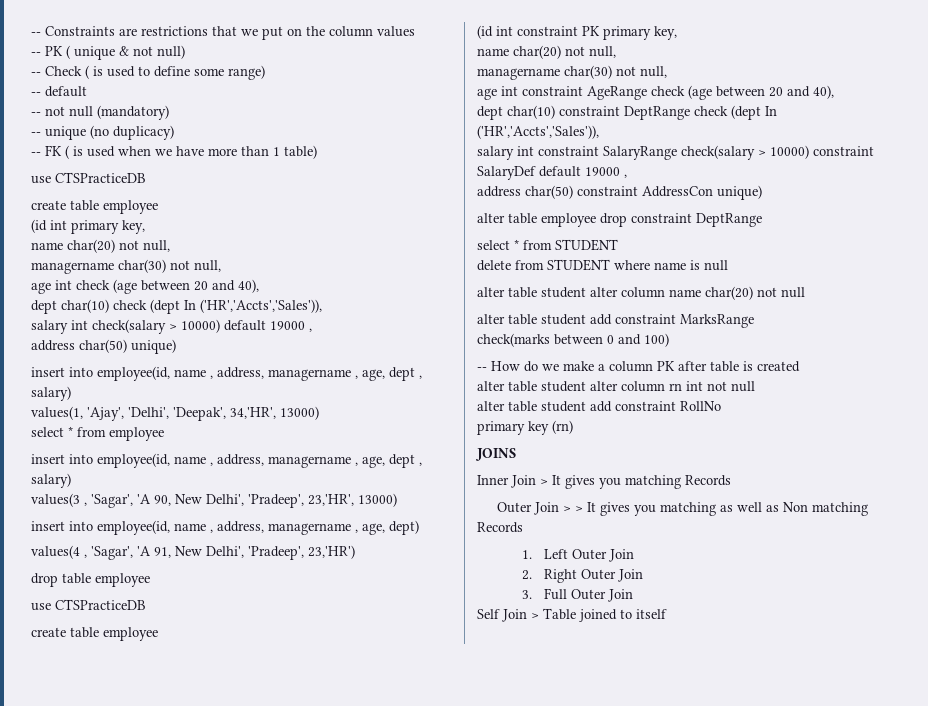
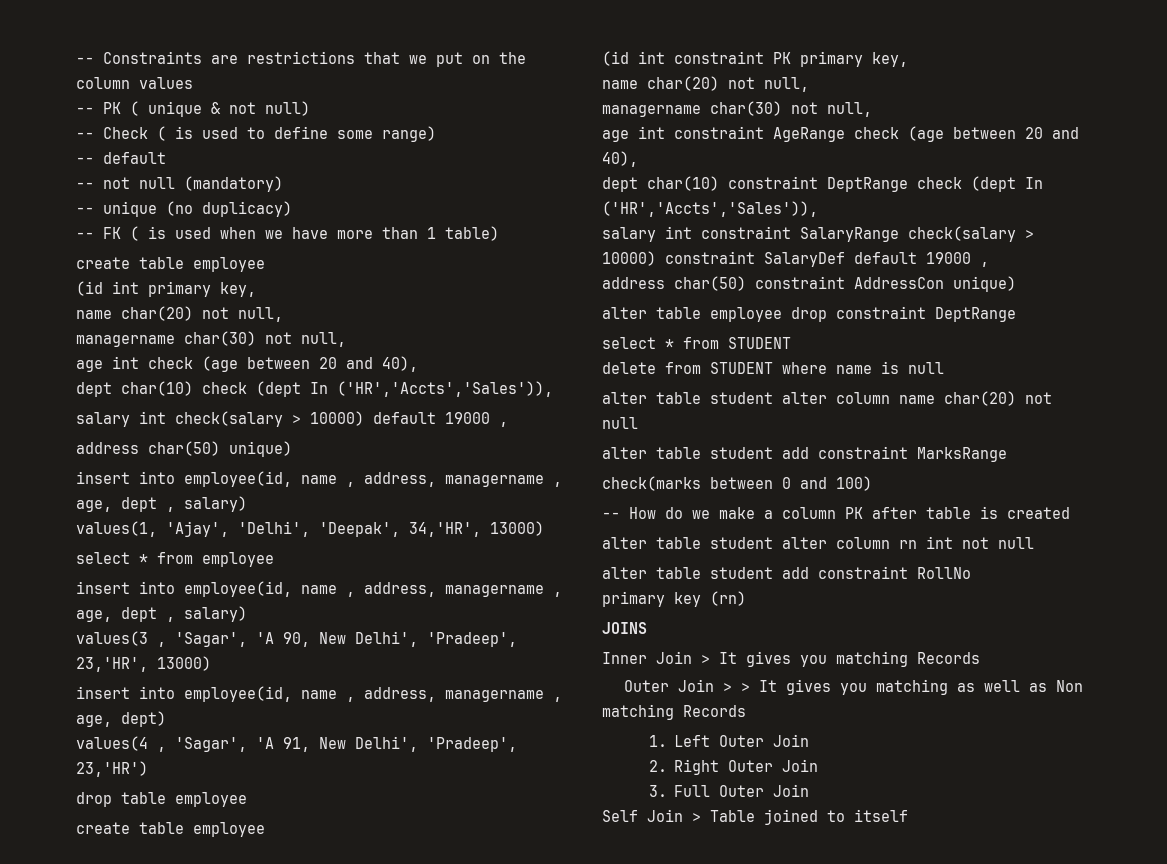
  -- FK ( is used when we have more than 1 table)
- use CTSPracticeDB
  drop table employee
- use CTSPracticeDB

